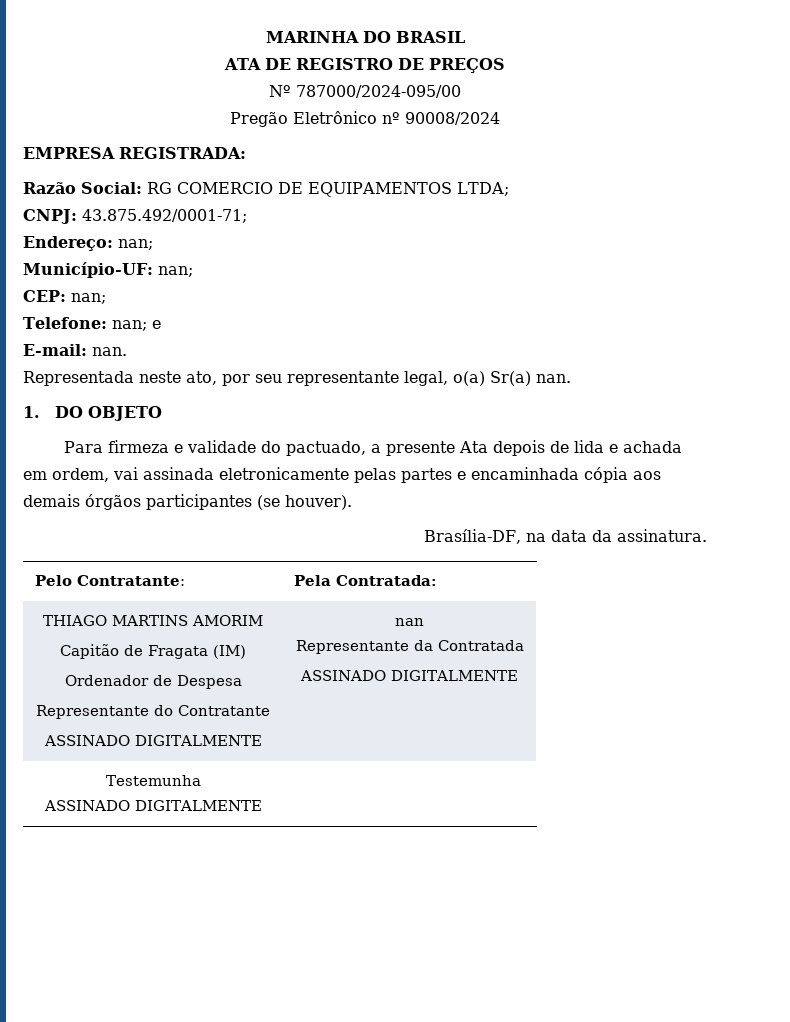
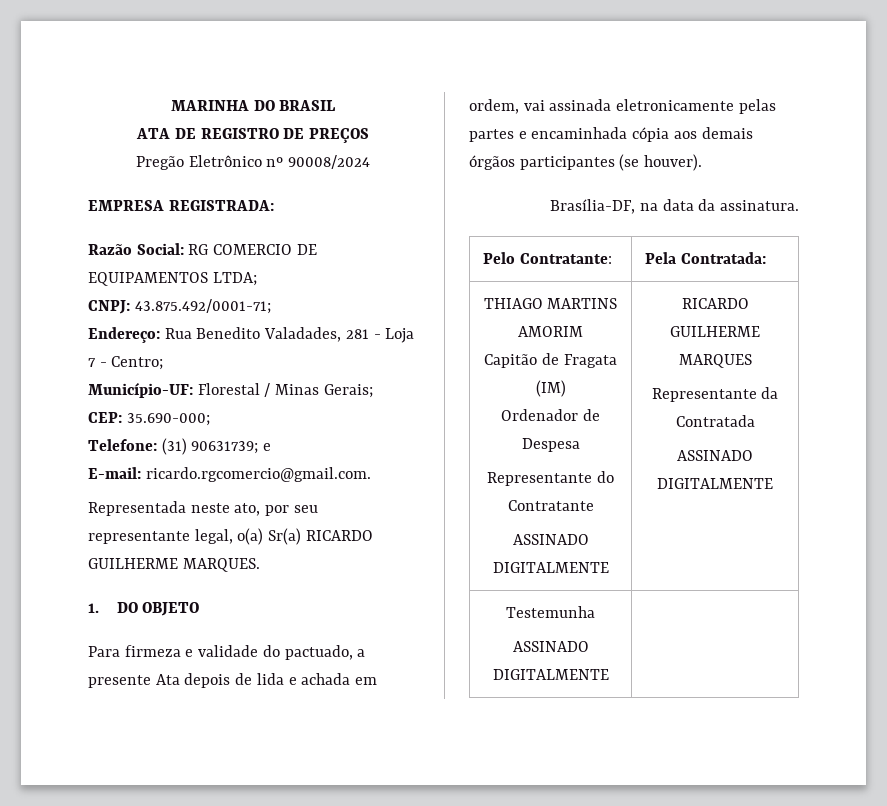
- Nº 787000/2024-095/00
- Endereço: nan;
- Município-UF: nan;
+ Endereço: Rua Benedito Valadades, 281 - Loja 7 - Centro;
+ Município-UF: Florestal / Minas Gerais;
- CEP: nan;
+ CEP: 35.690-000;
- Telefone: nan; e
+ Telefone: (31) 90631739; e
- E-mail: nan.
+ E-mail: ricardo.rgcomercio@gmail.com.
- Representada neste ato, por seu representante legal, o(a) Sr(a) nan.
+ Representada neste ato, por seu representante legal, o(a) Sr(a) RICARDO GUILHERME MARQUES.
  THIAGO MARTINS AMORIM
  Capitão de Fragata (IM)
  Ordenador de Despesa
  Representante do Contratante
- ASSINADO DIGITALMENTE | nan
+ ASSINADO DIGITALMENTE | RICARDO GUILHERME MARQUES

